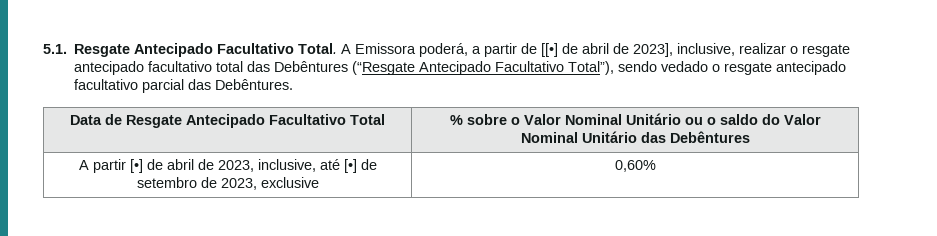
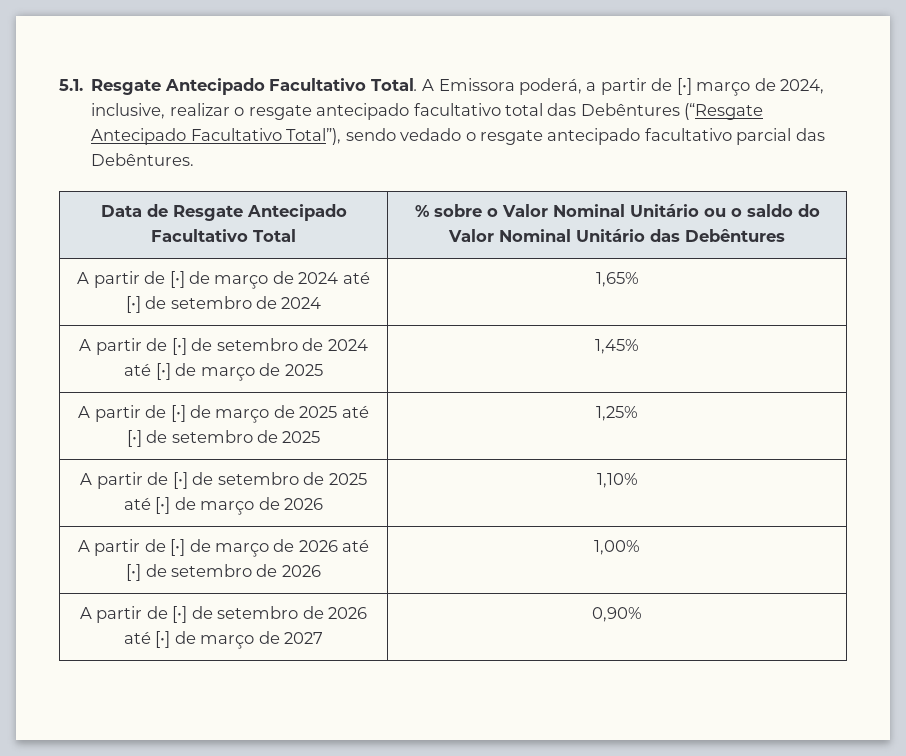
- A Emissora poderá, a partir de [[•] de abril de 2023], inclusive, realizar o resgate antecipado facultativo total das Debêntures (“Resgate Antecipado Facultativo Total”), sendo vedado o resgate antecipado facultativo parcial das Debêntures.
+ A Emissora poderá, a partir de [•] março de 2024, inclusive, realizar o resgate antecipado facultativo total das Debêntures (“Resgate Antecipado Facultativo Total”), sendo vedado o resgate antecipado facultativo parcial das Debêntures.
- A partir [•] de abril de 2023, inclusive, até [•] de setembro de 2023, exclusive | 0,60%
+ A partir de [•] de março de 2024 até [•] de setembro de 2024 | 1,65%
+ A partir de [•] de setembro de 2024 até [•] de março de 2025 | 1,45%
+ A partir de [•] de março de 2025 até [•] de setembro de 2025 | 1,25%
+ A partir de [•] de setembro de 2025 até [•] de março de 2026 | 1,10%
+ A partir de [•] de março de 2026 até [•] de setembro de 2026 | 1,00%
+ A partir de [•] de setembro de 2026 até [•] de março de 2027 | 0,90%

